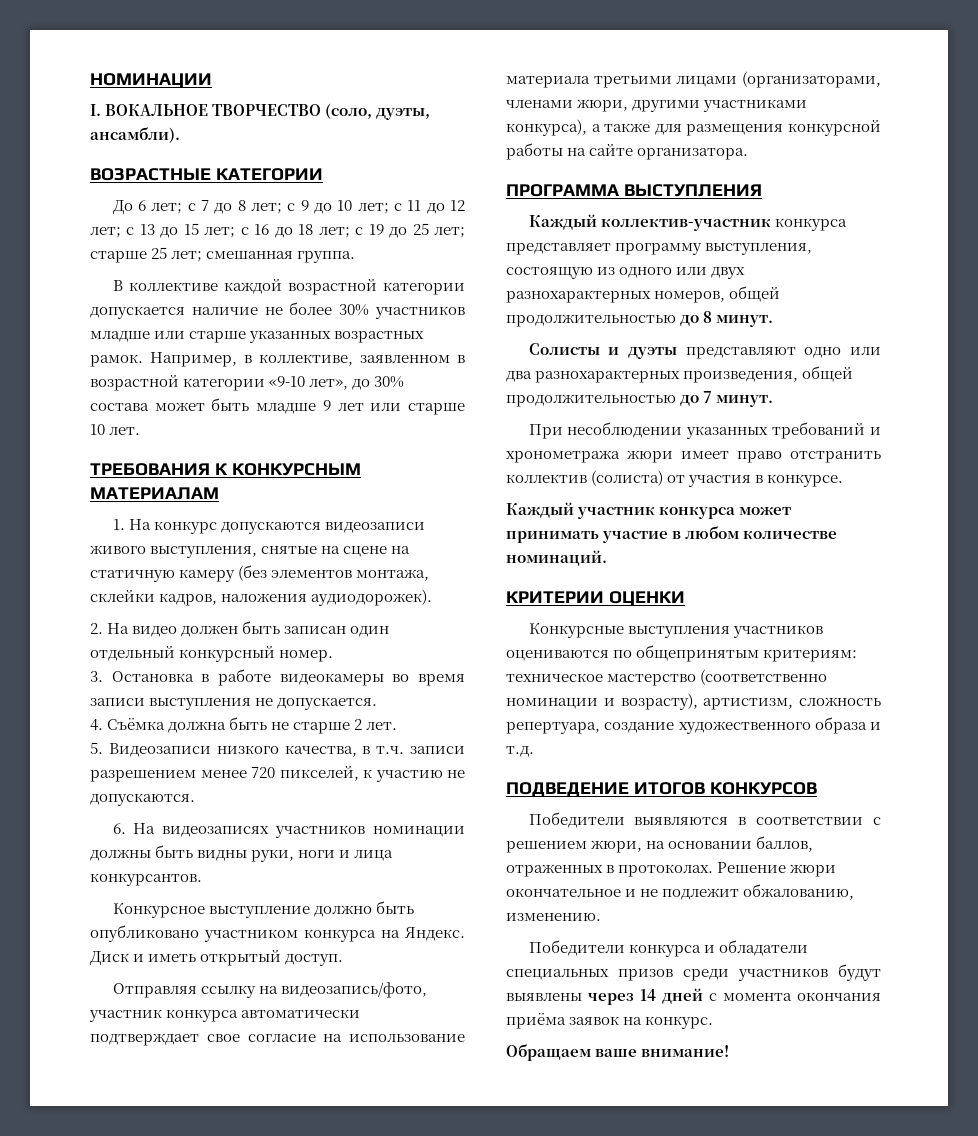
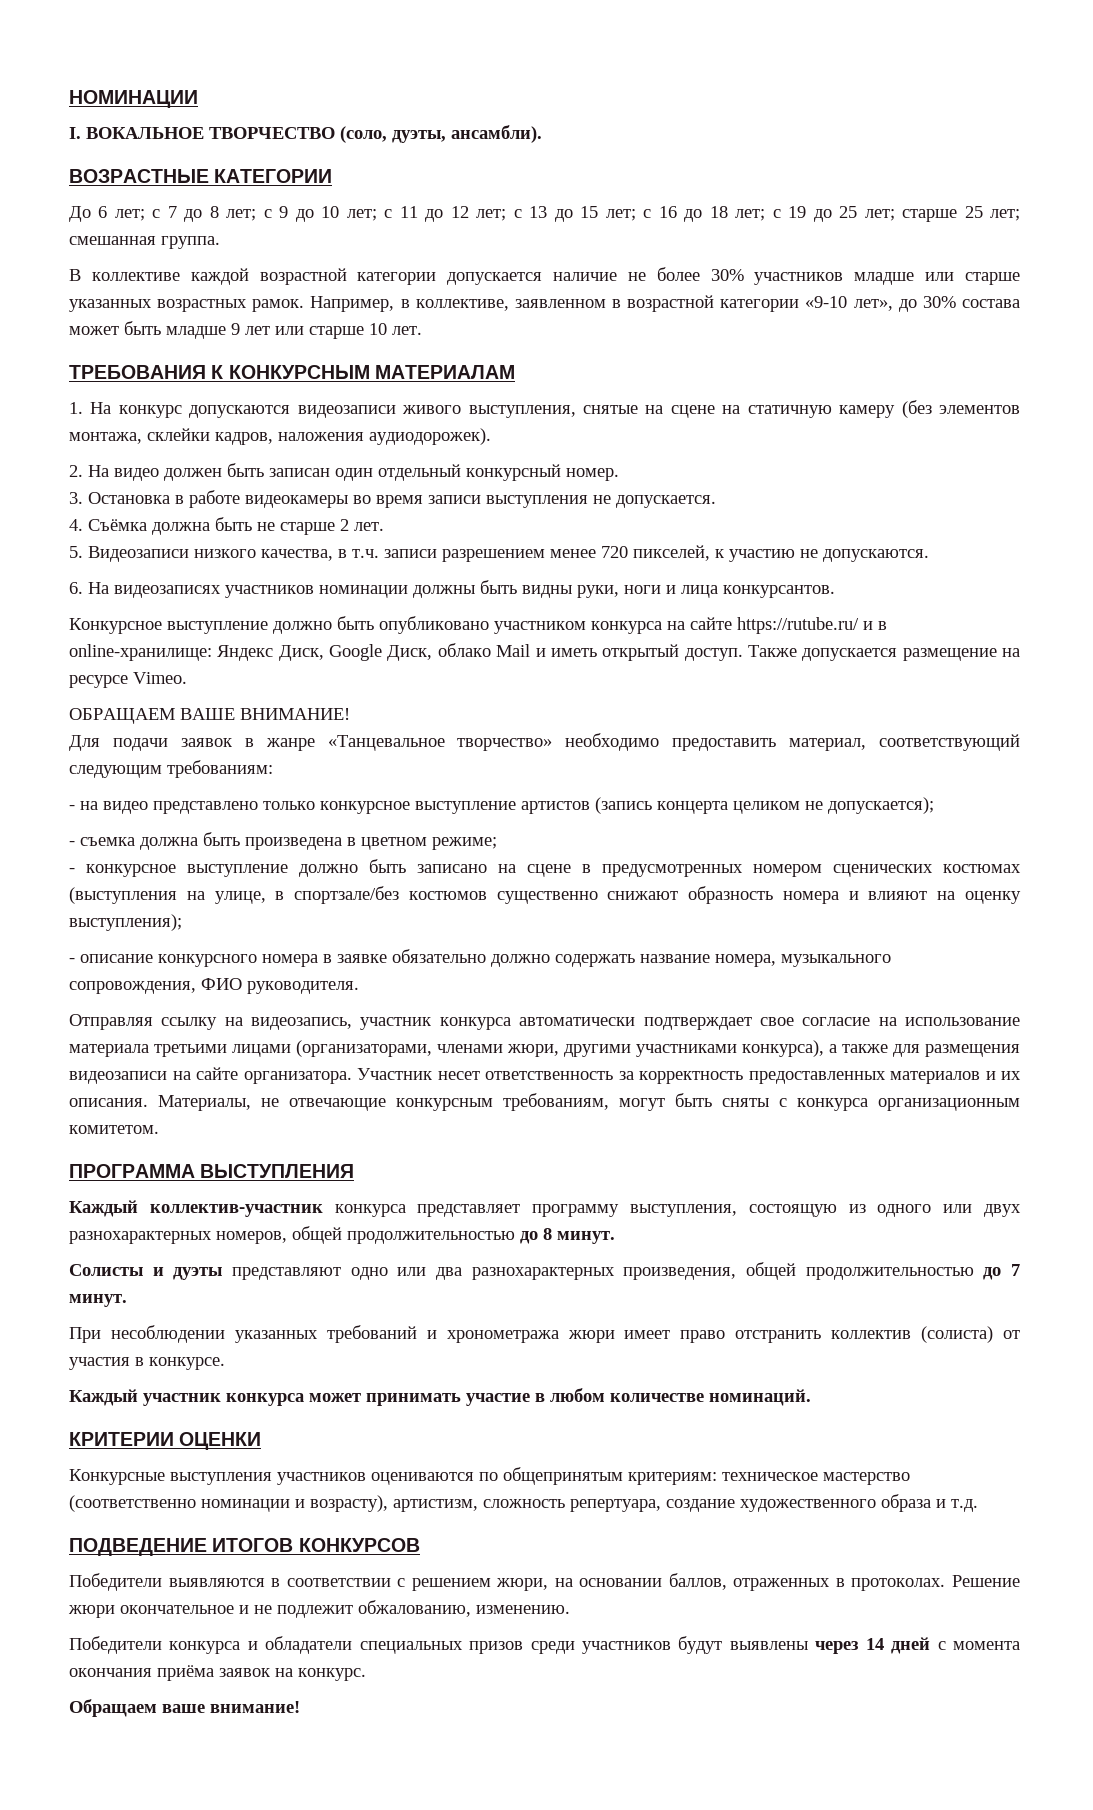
- Конкурсное выступление должно быть опубликовано участником конкурса на Яндекс. Диск и иметь открытый доступ.
+ Конкурсное выступление должно быть опубликовано участником конкурса на сайте https://rutube.ru/ и в online-хранилище: Яндекс Диск, Google Диск, облако Mail и иметь открытый доступ. Также допускается размещение на ресурсе Vimeo.
+ ОБРАЩАЕМ ВАШЕ ВНИМАНИЕ!
+ Для подачи заявок в жанре «Танцевальное творчество» необходимо предоставить материал, соответствующий следующим требованиям:
+ - на видео представлено только конкурсное выступление артистов (запись концерта целиком не допускается);
+ - съемка должна быть произведена в цветном режиме;
+ - конкурсное выступление должно быть записано на сцене в предусмотренных номером сценических костюмах (выступления на улице, в спортзале/без костюмов существенно снижают образность номера и влияют на оценку выступления);
+ - описание конкурсного номера в заявке обязательно должно содержать название номера, музыкального сопровождения, ФИО руководителя.
- Отправляя ссылку на видеозапись/фото, участник конкурса автоматически подтверждает свое согласие на использование материала третьими лицами (организаторами, членами жюри, другими участниками конкурса), а также для размещения конкурсной работы на сайте организатора.
+ Отправляя ссылку на видеозапись, участник конкурса автоматически подтверждает свое согласие на использование материала третьими лицами (организаторами, членами жюри, другими участниками конкурса), а также для размещения видеозаписи на сайте организатора. Участник несет ответственность за корректность предоставленных материалов и их описания. Материалы, не отвечающие конкурсным требованиям, могут быть сняты с конкурса организационным комитетом.

